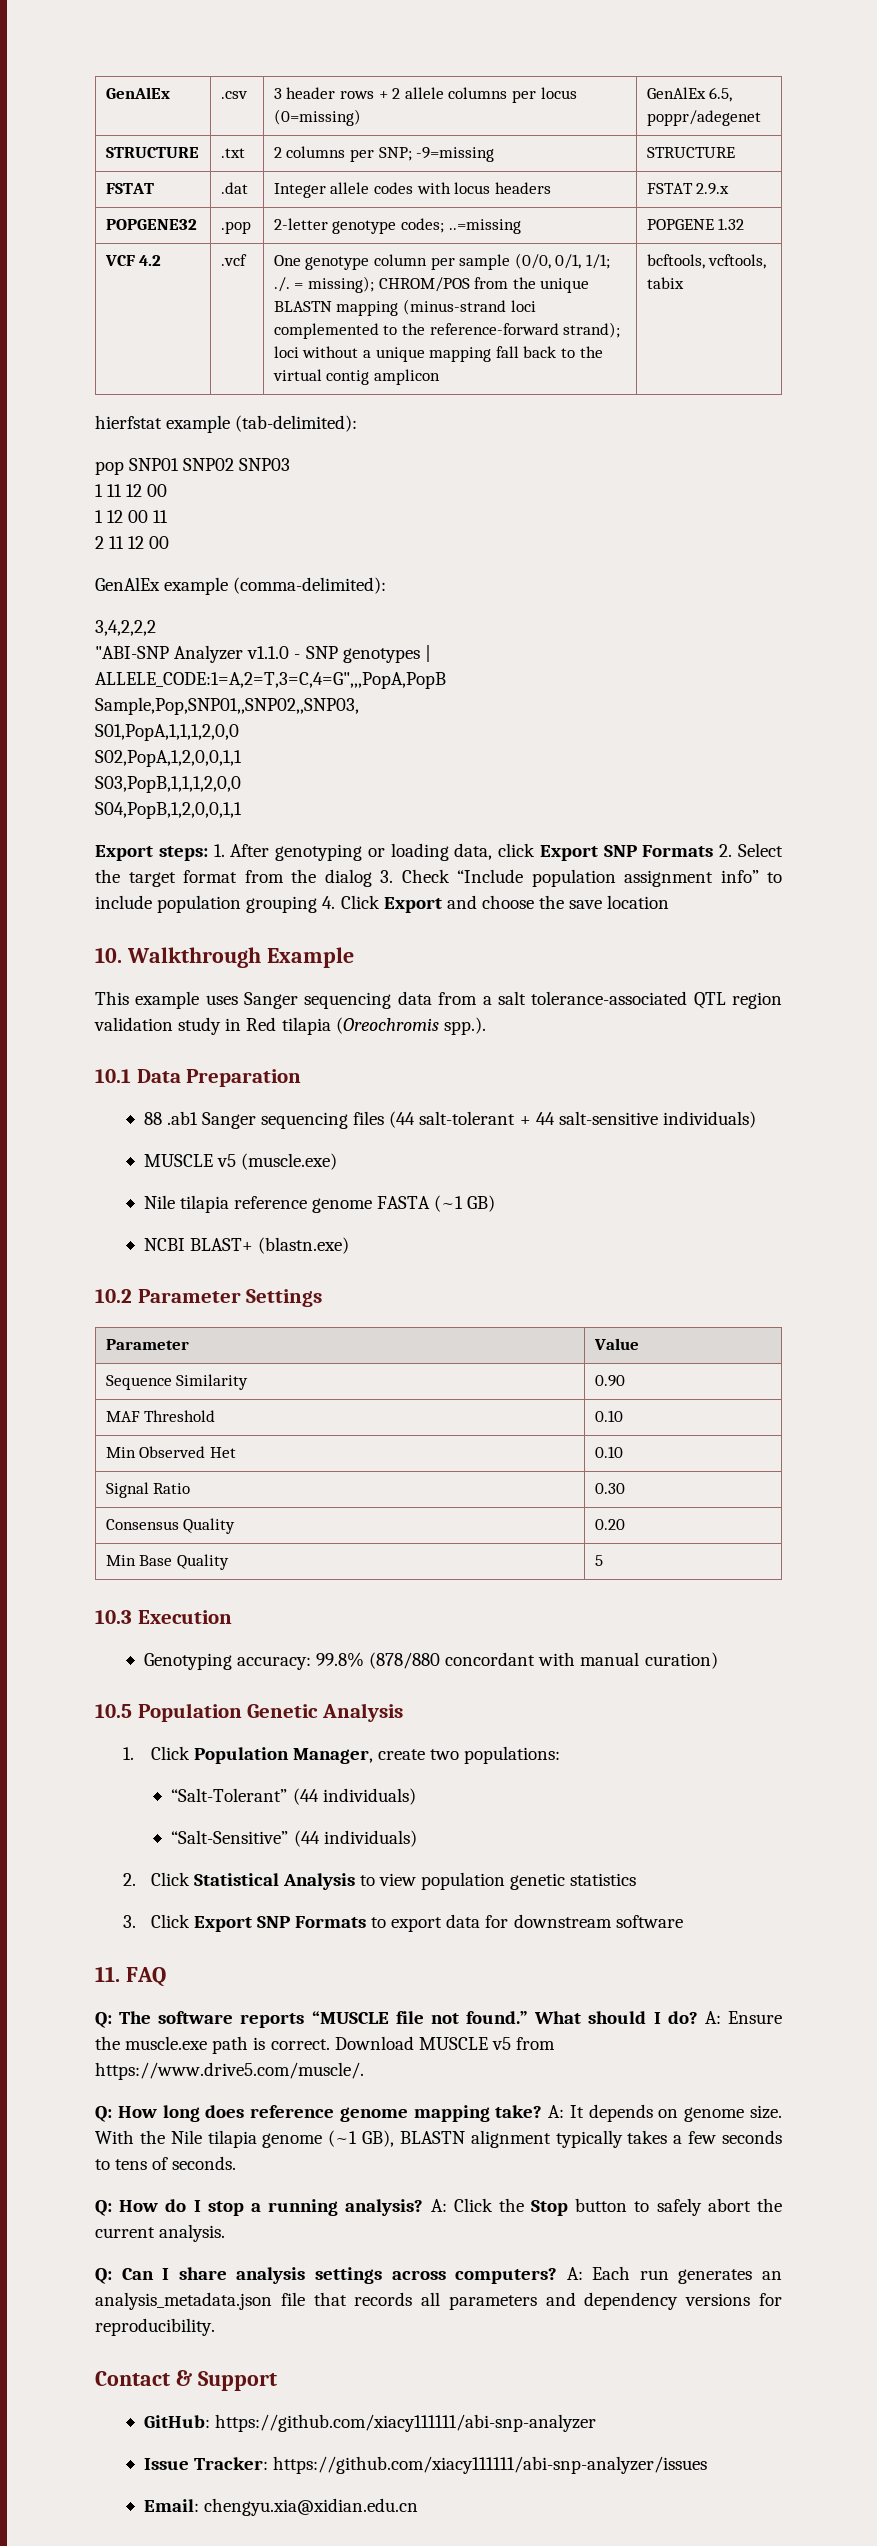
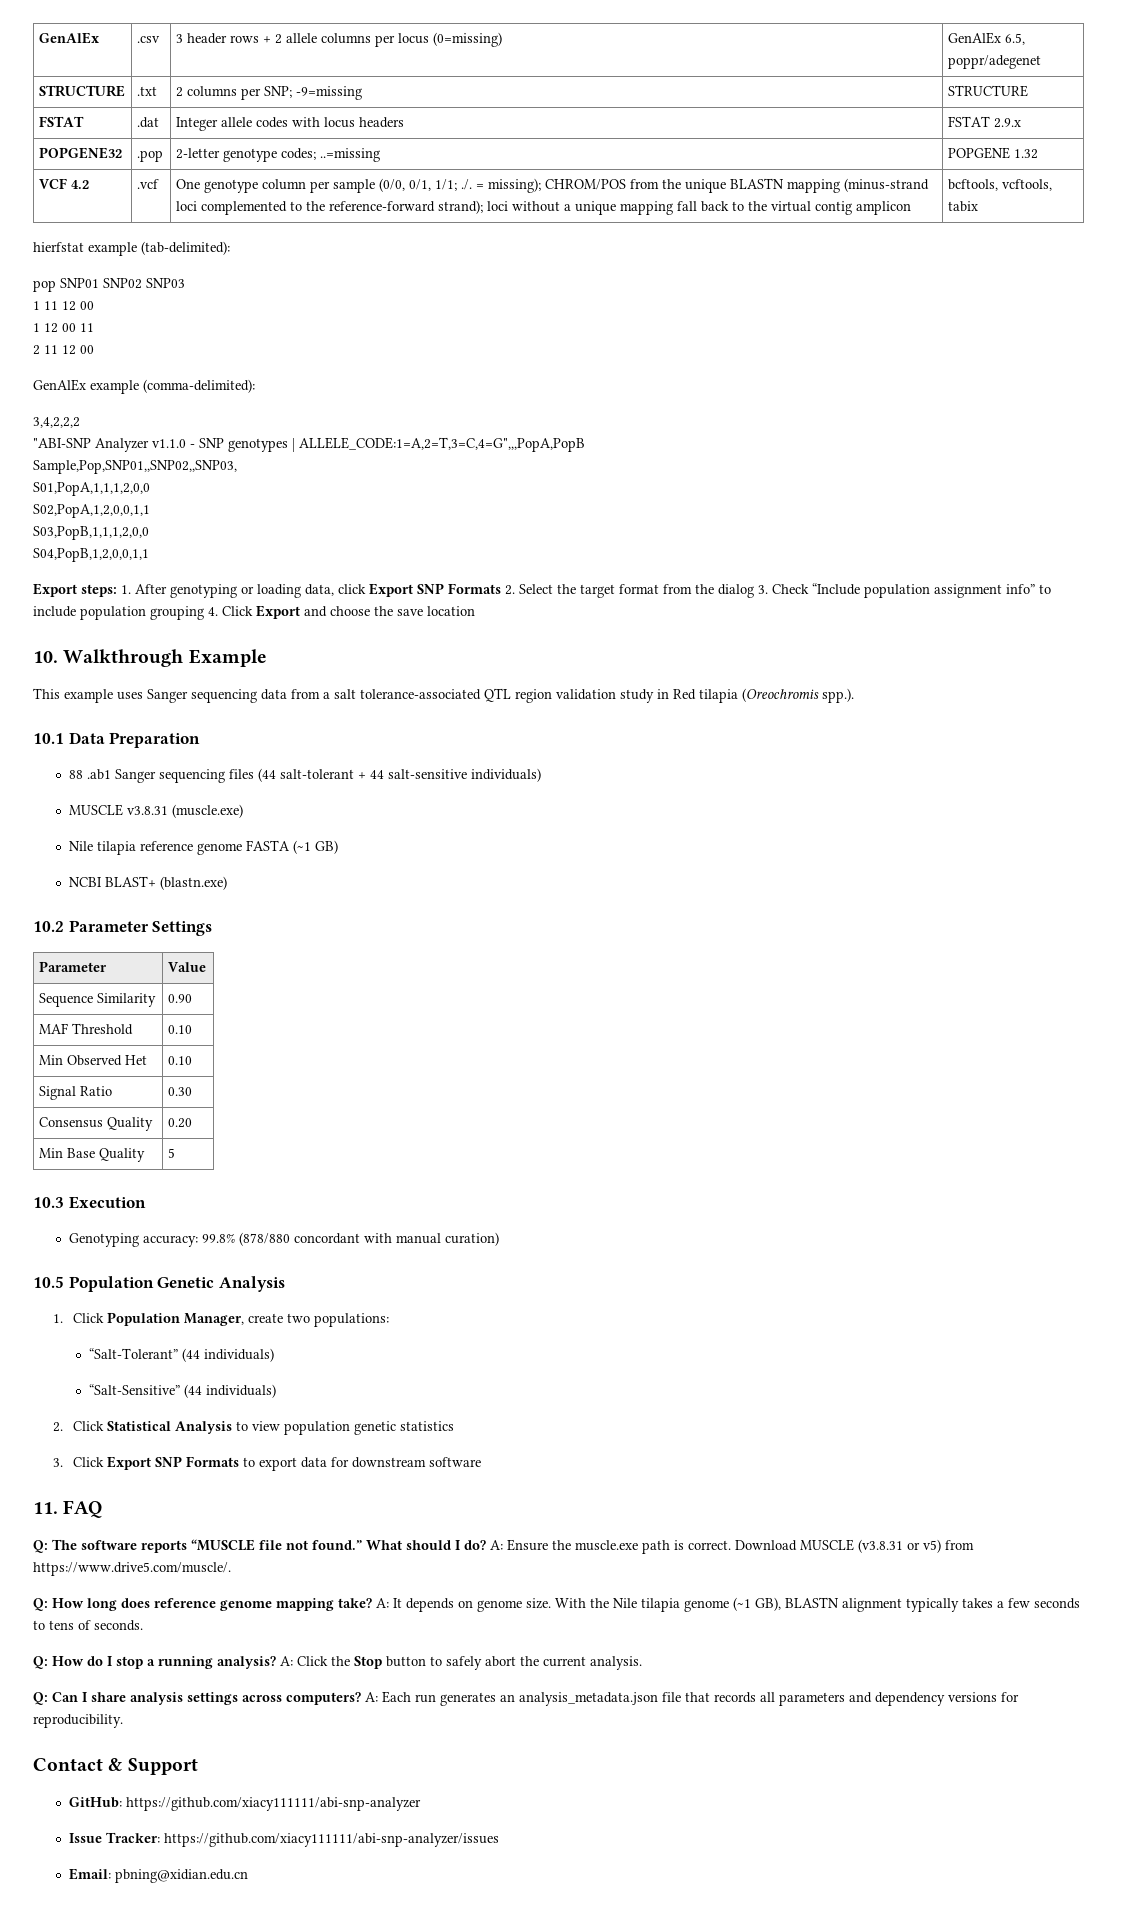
- MUSCLE v5 (muscle.exe)
+ MUSCLE v3.8.31 (muscle.exe)
- Download MUSCLE v5 from https://www.drive5.com/muscle/.
+ Download MUSCLE (v3.8.31 or v5) from https://www.drive5.com/muscle/.
- Email: chengyu.xia@xidian.edu.cn
+ Email: pbning@xidian.edu.cn

